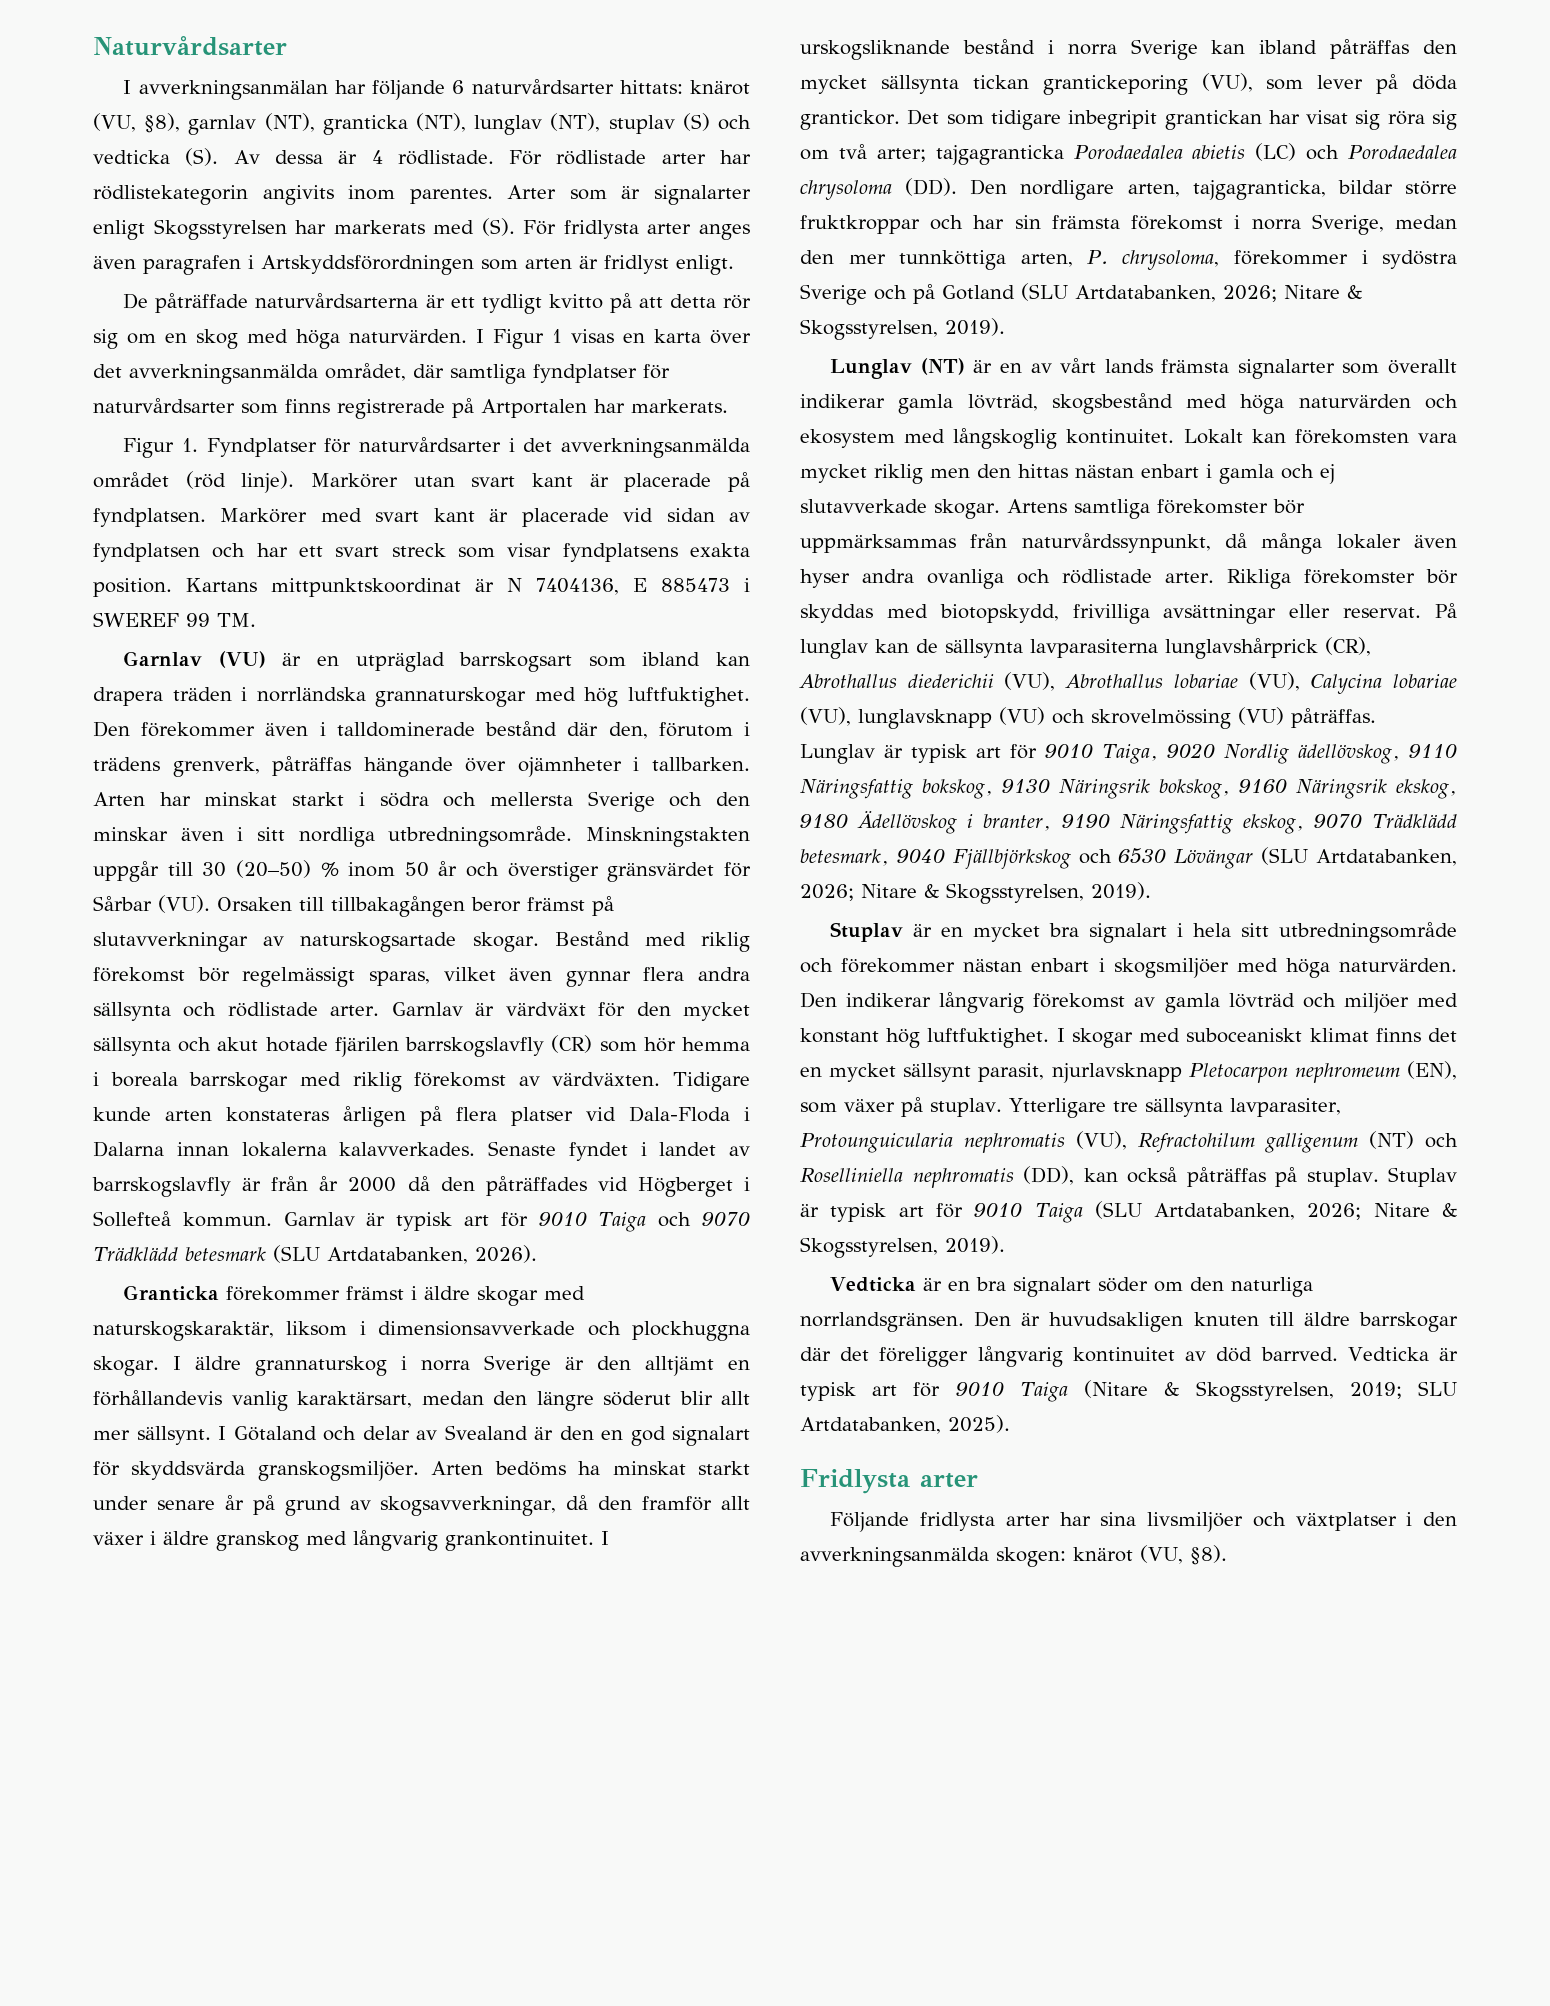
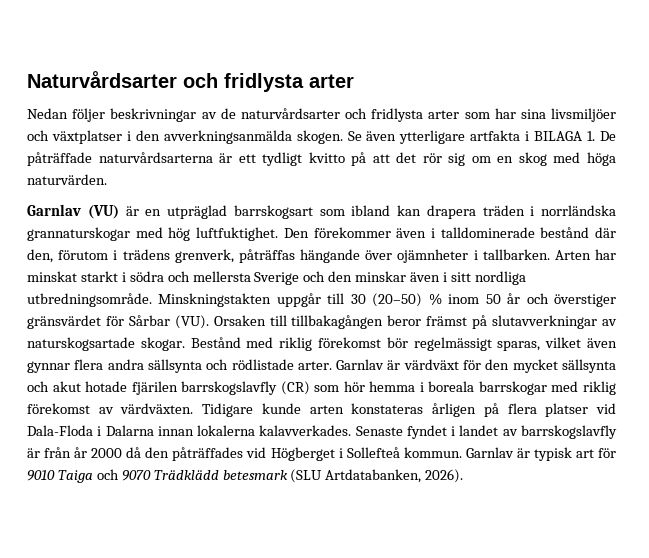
- Naturvårdsarter
- I avverkningsanmälan har följande 6 naturvårdsarter hittats: knärot (VU, §8), garnlav (NT), granticka (NT), lunglav (NT), stuplav (S) och vedticka (S). Av dessa är 4 rödlistade. För rödlistade arter har rödlistekategorin angivits inom parentes. Arter som är signalarter enligt Skogsstyrelsen har markerats med (S). För fridlysta arter anges även paragrafen i Artskyddsförordningen som arten är fridlyst enligt.
- De påträffade naturvårdsarterna är ett tydligt kvitto på att detta rör sig om en skog med höga naturvärden. I Figur 1 visas en karta över det avverkningsanmälda området, där samtliga fyndplatser för naturvårdsarter som finns registrerade på Artportalen har markerats.
- Figur 1. Fyndplatser för naturvårdsarter i det avverkningsanmälda området (röd linje). Markörer utan svart kant är placerade på fyndplatsen. Markörer med svart kant är placerade vid sidan av fyndplatsen och har ett svart streck som visar fyndplatsens exakta position. Kartans mittpunktskoordinat är N 7404136, E 885473 i SWEREF 99 TM.
+ Naturvårdsarter och fridlysta arter
+ Nedan följer beskrivningar av de naturvårdsarter och fridlysta arter som har sina livsmiljöer och växtplatser i den avverkningsanmälda skogen. Se även ytterligare artfakta i BILAGA 1. De påträffade naturvårdsarterna är ett tydligt kvitto på att det rör sig om en skog med höga naturvärden.
- Granticka förekommer främst i äldre skogar med naturskogskaraktär, liksom i dimensionsavverkade och plockhuggna skogar. I äldre grannaturskog i norra Sverige är den alltjämt en förhållandevis vanlig karaktärsart, medan den längre söderut blir allt mer sällsynt. I Götaland och delar av Svealand är den en god signalart för skyddsvärda granskogsmiljöer. Arten bedöms ha minskat starkt under senare år på grund av skogsavverkningar, då den framför allt växer i äldre granskog med långvarig grankontinuitet. I urskogsliknande bestånd i norra Sverige kan ibland påträffas den mycket sällsynta tickan grantickeporing (VU), som lever på döda grantickor. Det som tidigare inbegripit grantickan har visat sig röra sig om två arter; tajgagranticka Porodaedalea abietis (LC) och Porodaedalea chrysoloma (DD). Den nordligare arten, tajgagranticka, bildar större fruktkroppar och har sin främsta förekomst i norra Sverige, medan den mer tunnköttiga arten, P. chrysoloma, förekommer i sydöstra Sverige och på Gotland (SLU Artdatabanken, 2026; Nitare & Skogsstyrelsen, 2019).
- Lunglav (NT) är en av vårt lands främsta signalarter som överallt indikerar gamla lövträd, skogsbestånd med höga naturvärden och ekosystem med långskoglig kontinuitet. Lokalt kan förekomsten vara mycket riklig men den hittas nästan enbart i gamla och ej slutavverkade skogar. Artens samtliga förekomster bör uppmärksammas från naturvårdssynpunkt, då många lokaler även hyser andra ovanliga och rödlistade arter. Rikliga förekomster bör skyddas med biotopskydd, frivilliga avsättningar eller reservat. På lunglav kan de sällsynta lavparasiterna lunglavshårprick (CR), Abrothallus diederichii (VU), Abrothallus lobariae (VU), Calycina lobariae (VU), lunglavsknapp (VU) och skrovelmössing (VU) påträffas. Lunglav är typisk art för 9010 Taiga, 9020 Nordlig ädellövskog, 9110 Näringsfattig bokskog, 9130 Näringsrik bokskog, 9160 Näringsrik ekskog, 9180 Ädellövskog i branter, 9190 Näringsfattig ekskog, 9070 Trädklädd betesmark, 9040 Fjällbjörkskog och 6530 Lövängar (SLU Artdatabanken, 2026; Nitare & Skogsstyrelsen, 2019).
- Stuplav är en mycket bra signalart i hela sitt utbredningsområde och förekommer nästan enbart i skogsmiljöer med höga naturvärden. Den indikerar långvarig förekomst av gamla lövträd och miljöer med konstant hög luftfuktighet. I skogar med suboceaniskt klimat finns det en mycket sällsynt parasit, njurlavsknapp Pletocarpon nephromeum (EN), som växer på stuplav. Ytterligare tre sällsynta lavparasiter, Protounguicularia nephromatis (VU), Refractohilum galligenum (NT) och Roselliniella nephromatis (DD), kan också påträffas på stuplav. Stuplav är typisk art för 9010 Taiga (SLU Artdatabanken, 2026; Nitare & Skogsstyrelsen, 2019).
- Vedticka är en bra signalart söder om den naturliga norrlandsgränsen. Den är huvudsakligen knuten till äldre barrskogar där det föreligger långvarig kontinuitet av död barrved. Vedticka är typisk art för 9010 Taiga (Nitare & Skogsstyrelsen, 2019; SLU Artdatabanken, 2025).
- Fridlysta arter
- Följande fridlysta arter har sina livsmiljöer och växtplatser i den avverkningsanmälda skogen: knärot (VU, §8).

